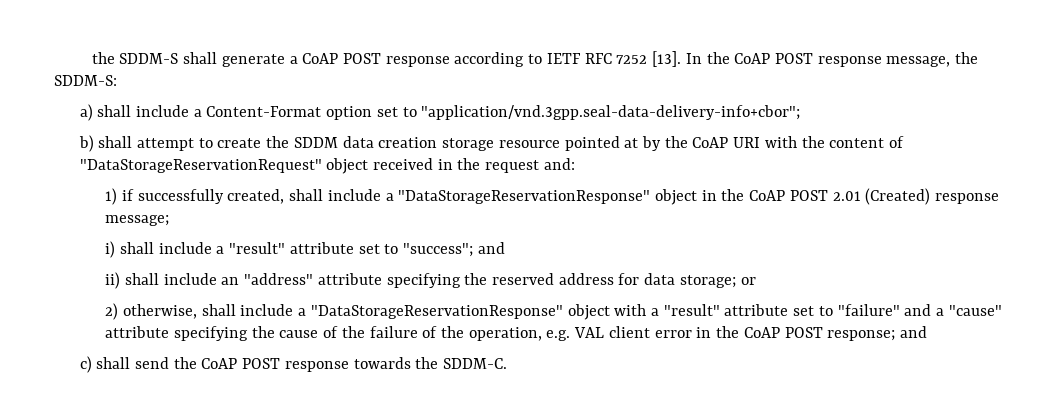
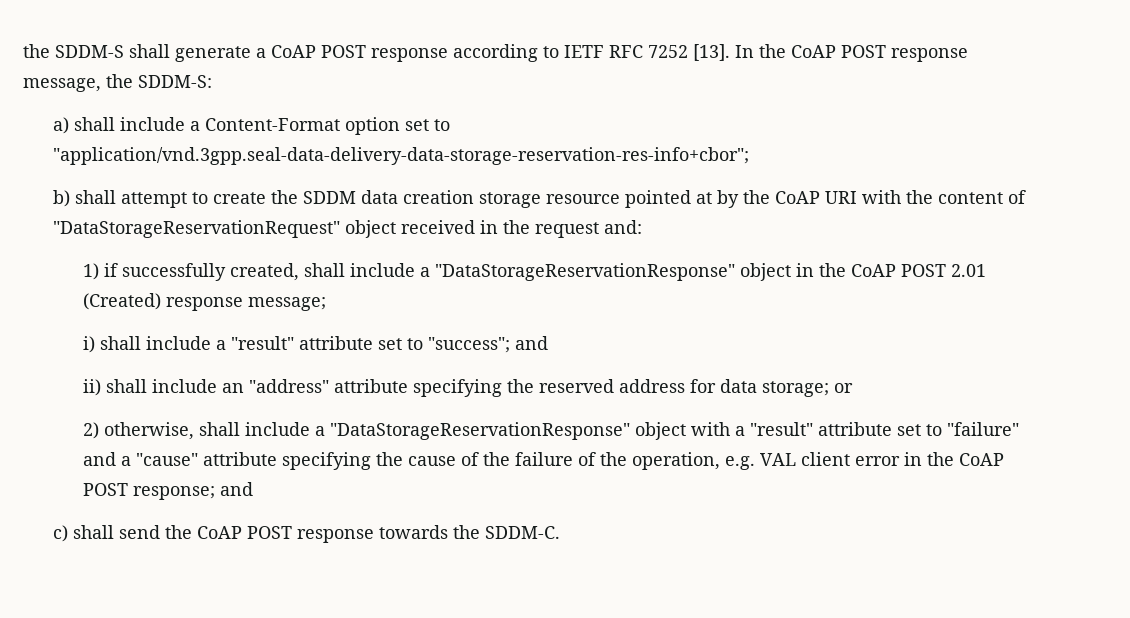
- a) shall include a Content-Format option set to "application/vnd.3gpp.seal-data-delivery-info+cbor";
+ a) shall include a Content-Format option set to "application/vnd.3gpp.seal-data-delivery-data-storage-reservation-res-info+cbor";

